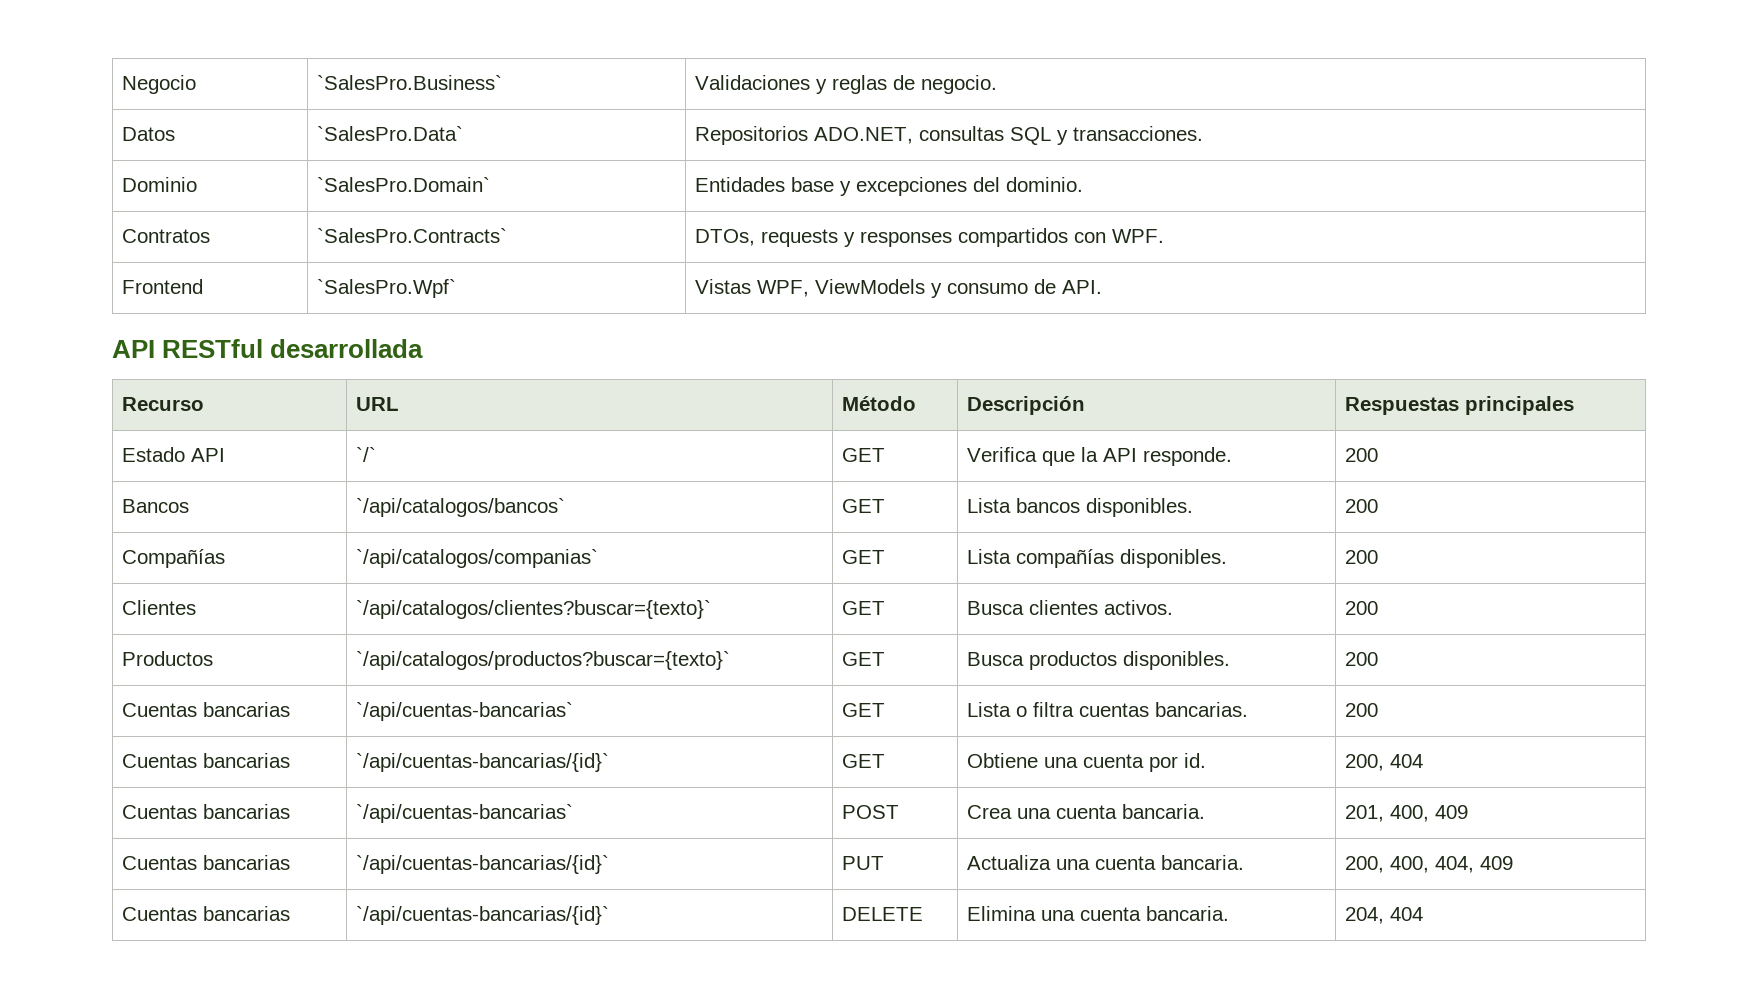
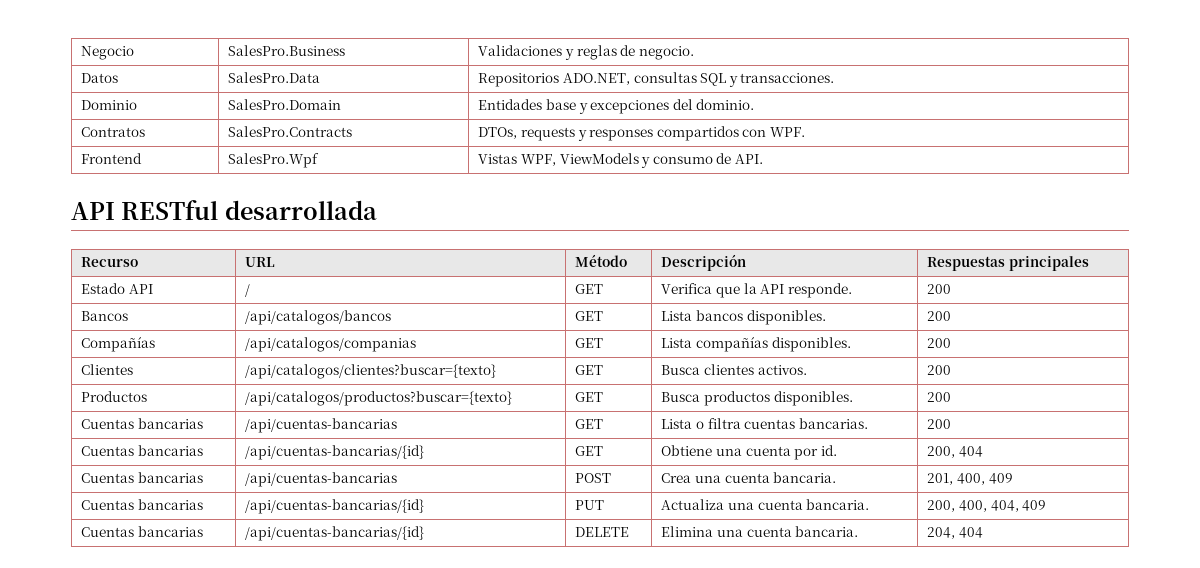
- Negocio | `SalesPro.Business` | Validaciones y reglas de negocio.
+ Negocio | SalesPro.Business | Validaciones y reglas de negocio.
- Datos | `SalesPro.Data` | Repositorios ADO.NET, consultas SQL y transacciones.
+ Datos | SalesPro.Data | Repositorios ADO.NET, consultas SQL y transacciones.
- Dominio | `SalesPro.Domain` | Entidades base y excepciones del dominio.
+ Dominio | SalesPro.Domain | Entidades base y excepciones del dominio.
- Contratos | `SalesPro.Contracts` | DTOs, requests y responses compartidos con WPF.
+ Contratos | SalesPro.Contracts | DTOs, requests y responses compartidos con WPF.
- Frontend | `SalesPro.Wpf` | Vistas WPF, ViewModels y consumo de API.
+ Frontend | SalesPro.Wpf | Vistas WPF, ViewModels y consumo de API.
- Estado API | `/` | GET | Verifica que la API responde. | 200
+ Estado API | / | GET | Verifica que la API responde. | 200
- Bancos | `/api/catalogos/bancos` | GET | Lista bancos disponibles. | 200
+ Bancos | /api/catalogos/bancos | GET | Lista bancos disponibles. | 200
- Compañías | `/api/catalogos/companias` | GET | Lista compañías disponibles. | 200
+ Compañías | /api/catalogos/companias | GET | Lista compañías disponibles. | 200
- Clientes | `/api/catalogos/clientes?buscar={texto}` | GET | Busca clientes activos. | 200
+ Clientes | /api/catalogos/clientes?buscar={texto} | GET | Busca clientes activos. | 200
- Productos | `/api/catalogos/productos?buscar={texto}` | GET | Busca productos disponibles. | 200
+ Productos | /api/catalogos/productos?buscar={texto} | GET | Busca productos disponibles. | 200
- Cuentas bancarias | `/api/cuentas-bancarias` | GET | Lista o filtra cuentas bancarias. | 200
+ Cuentas bancarias | /api/cuentas-bancarias | GET | Lista o filtra cuentas bancarias. | 200
- Cuentas bancarias | `/api/cuentas-bancarias/{id}` | GET | Obtiene una cuenta por id. | 200, 404
+ Cuentas bancarias | /api/cuentas-bancarias/{id} | GET | Obtiene una cuenta por id. | 200, 404
- Cuentas bancarias | `/api/cuentas-bancarias` | POST | Crea una cuenta bancaria. | 201, 400, 409
+ Cuentas bancarias | /api/cuentas-bancarias | POST | Crea una cuenta bancaria. | 201, 400, 409
- Cuentas bancarias | `/api/cuentas-bancarias/{id}` | PUT | Actualiza una cuenta bancaria. | 200, 400, 404, 409
+ Cuentas bancarias | /api/cuentas-bancarias/{id} | PUT | Actualiza una cuenta bancaria. | 200, 400, 404, 409
- Cuentas bancarias | `/api/cuentas-bancarias/{id}` | DELETE | Elimina una cuenta bancaria. | 204, 404
+ Cuentas bancarias | /api/cuentas-bancarias/{id} | DELETE | Elimina una cuenta bancaria. | 204, 404

